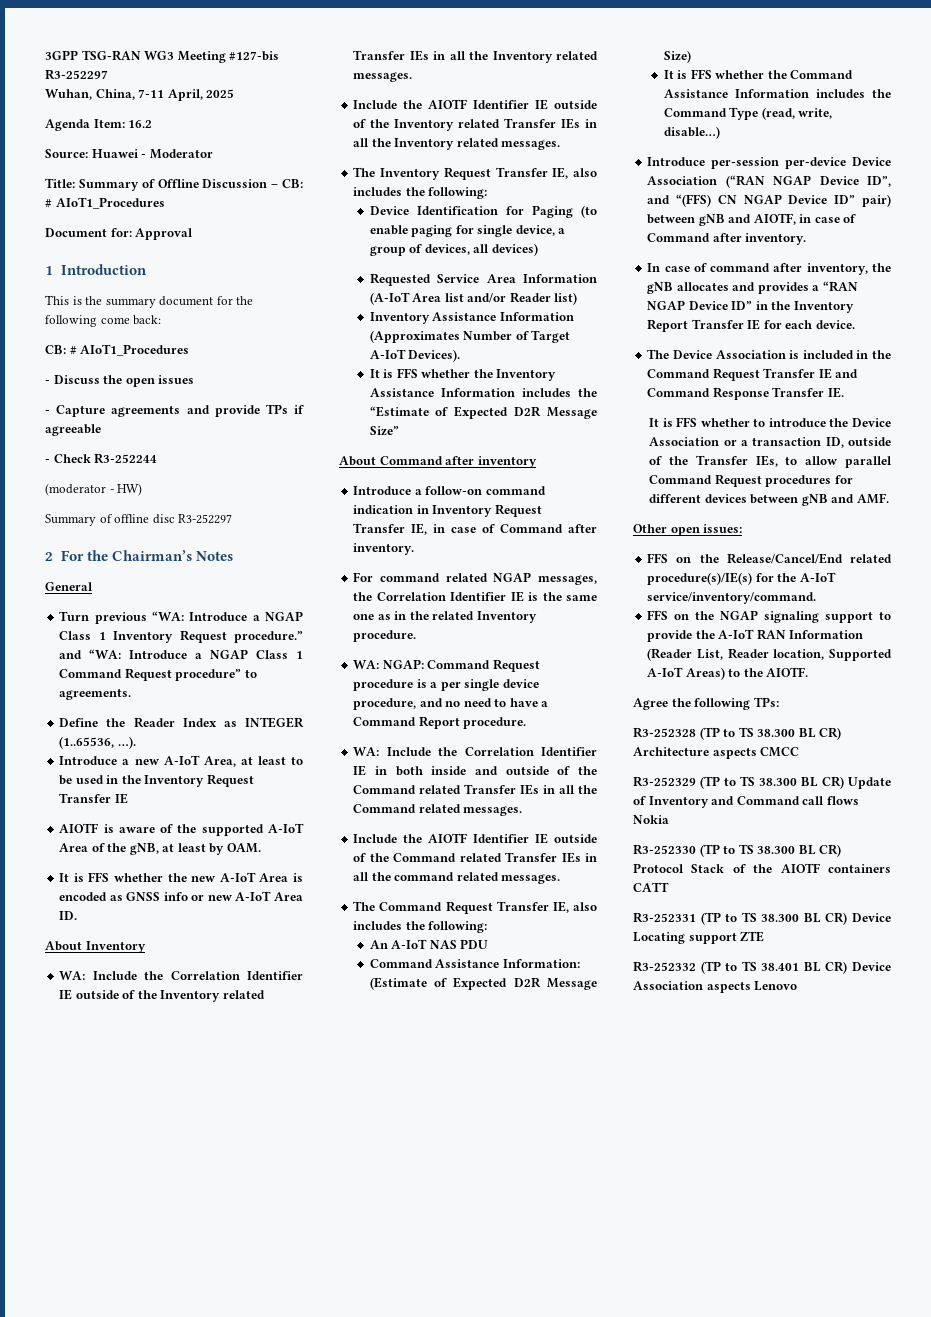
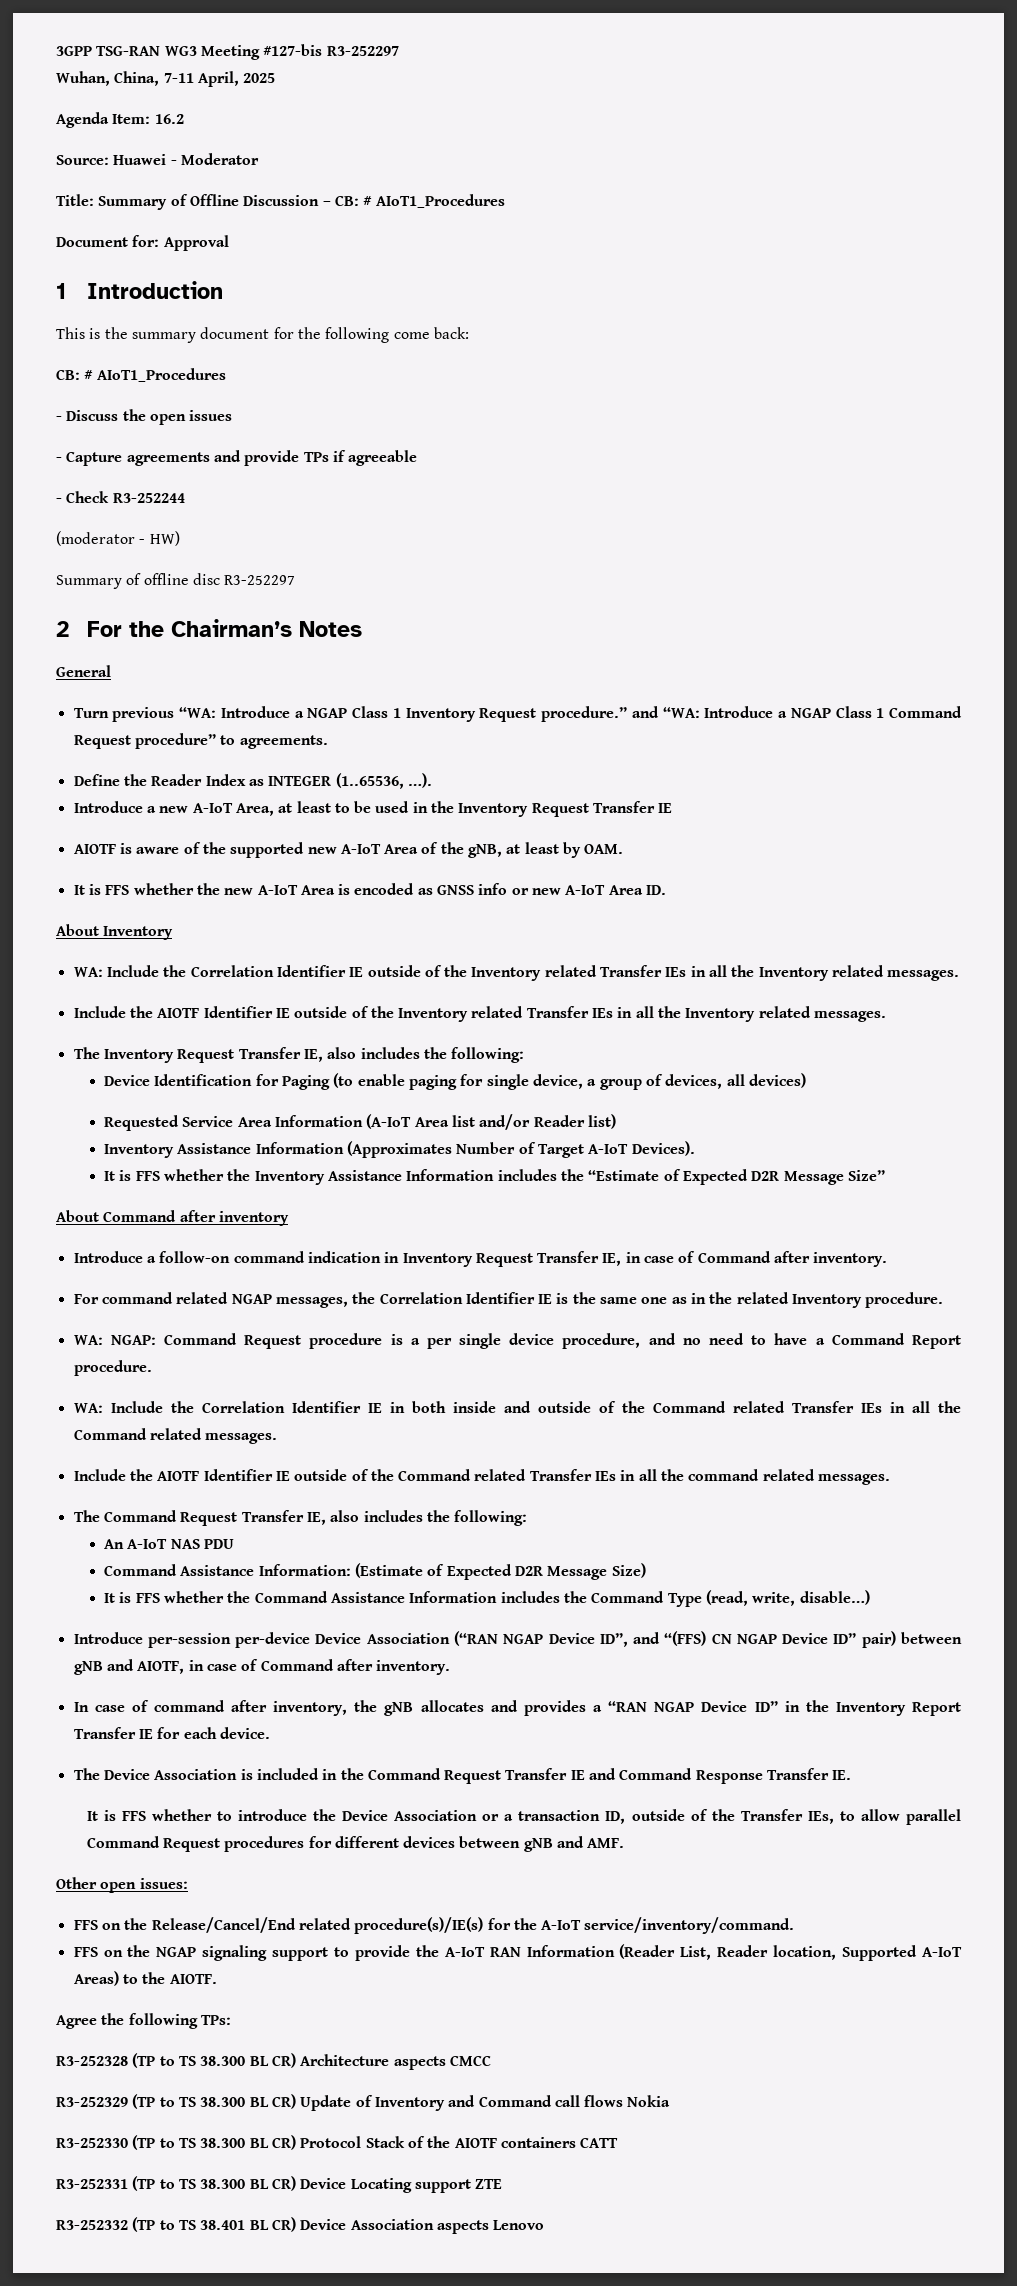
- AIOTF is aware of the supported A-IoT Area of the gNB, at least by OAM.
+ AIOTF is aware of the supported new A-IoT Area of the gNB, at least by OAM.

